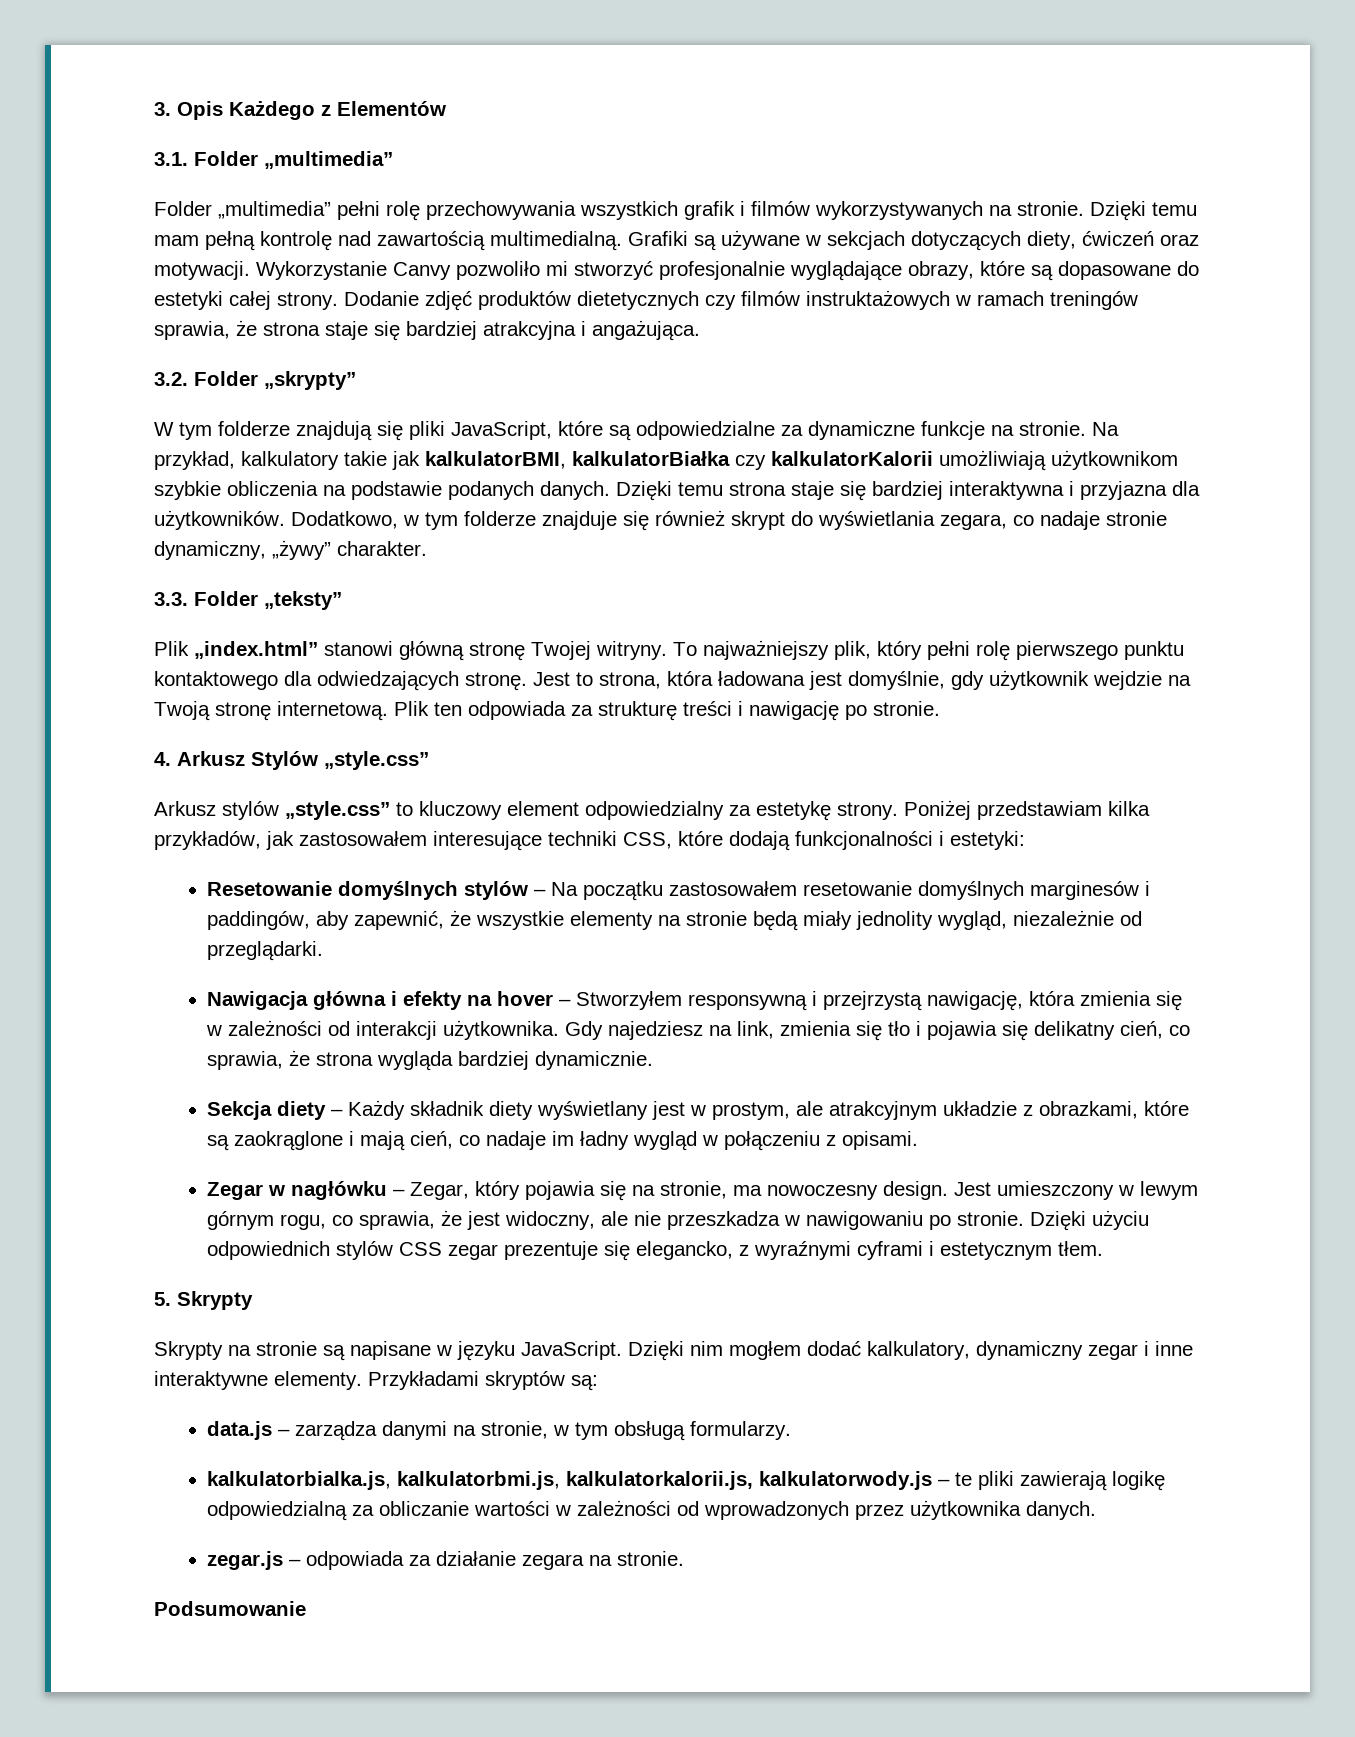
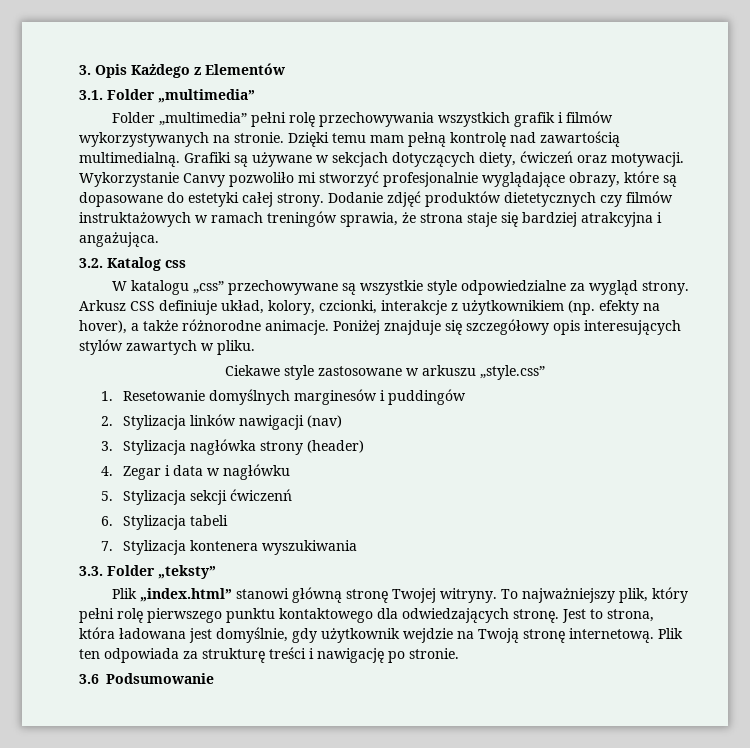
- 3.2. Folder „skrypty”
+ 3.2. Katalog css
- W tym folderze znajdują się pliki JavaScript, które są odpowiedzialne za dynamiczne funkcje na stronie. Na przykład, kalkulatory takie jak kalkulatorBMI, kalkulatorBiałka czy kalkulatorKalorii umożliwiają użytkownikom szybkie obliczenia na podstawie podanych danych. Dzięki temu strona staje się bardziej interaktywna i przyjazna dla użytkowników. Dodatkowo, w tym folderze znajduje się również skrypt do wyświetlania zegara, co nadaje stronie dynamiczny, „żywy” charakter.
+ W katalogu „css” przechowywane są wszystkie style odpowiedzialne za wygląd strony. Arkusz CSS definiuje układ, kolory, czcionki, interakcje z użytkownikiem (np. efekty na hover), a także różnorodne animacje. Poniżej znajduje się szczegółowy opis interesujących stylów zawartych w pliku.
+ Ciekawe style zastosowane w arkuszu „style.css”
+ 1. Resetowanie domyślnych marginesów i puddingów
+ 2. Stylizacja linków nawigacji (nav)
+ 3. Stylizacja nagłówka strony (header)
+ 4. Zegar i data w nagłówku
+ 5. Stylizacja sekcji ćwiczenń
+ 6. Stylizacja tabeli
+ 7. Stylizacja kontenera wyszukiwania
- 4. Arkusz Stylów „style.css”
- Arkusz stylów „style.css” to kluczowy element odpowiedzialny za estetykę strony. Poniżej przedstawiam kilka przykładów, jak zastosowałem interesujące techniki CSS, które dodają funkcjonalności i estetyki:
- Resetowanie domyślnych stylów – Na początku zastosowałem resetowanie domyślnych marginesów i paddingów, aby zapewnić, że wszystkie elementy na stronie będą miały jednolity wygląd, niezależnie od przeglądarki.
- Nawigacja główna i efekty na hover – Stworzyłem responsywną i przejrzystą nawigację, która zmienia się w zależności od interakcji użytkownika. Gdy najedziesz na link, zmienia się tło i pojawia się delikatny cień, co sprawia, że strona wygląda bardziej dynamicznie.
- Sekcja diety – Każdy składnik diety wyświetlany jest w prostym, ale atrakcyjnym układzie z obrazkami, które są zaokrąglone i mają cień, co nadaje im ładny wygląd w połączeniu z opisami.
- Zegar w nagłówku – Zegar, który pojawia się na stronie, ma nowoczesny design. Jest umieszczony w lewym górnym rogu, co sprawia, że jest widoczny, ale nie przeszkadza w nawigowaniu po stronie. Dzięki użyciu odpowiednich stylów CSS zegar prezentuje się elegancko, z wyraźnymi cyframi i estetycznym tłem.
- 5. Skrypty
- Skrypty na stronie są napisane w języku JavaScript. Dzięki nim mogłem dodać kalkulatory, dynamiczny zegar i inne interaktywne elementy. Przykładami skryptów są:
- data.js – zarządza danymi na stronie, w tym obsługą formularzy.
- kalkulatorbialka.js, kalkulatorbmi.js, kalkulatorkalorii.js, kalkulatorwody.js – te pliki zawierają logikę odpowiedzialną za obliczanie wartości w zależności od wprowadzonych przez użytkownika danych.
- zegar.js – odpowiada za działanie zegara na stronie.
- Podsumowanie
+ 3.6 Podsumowanie

